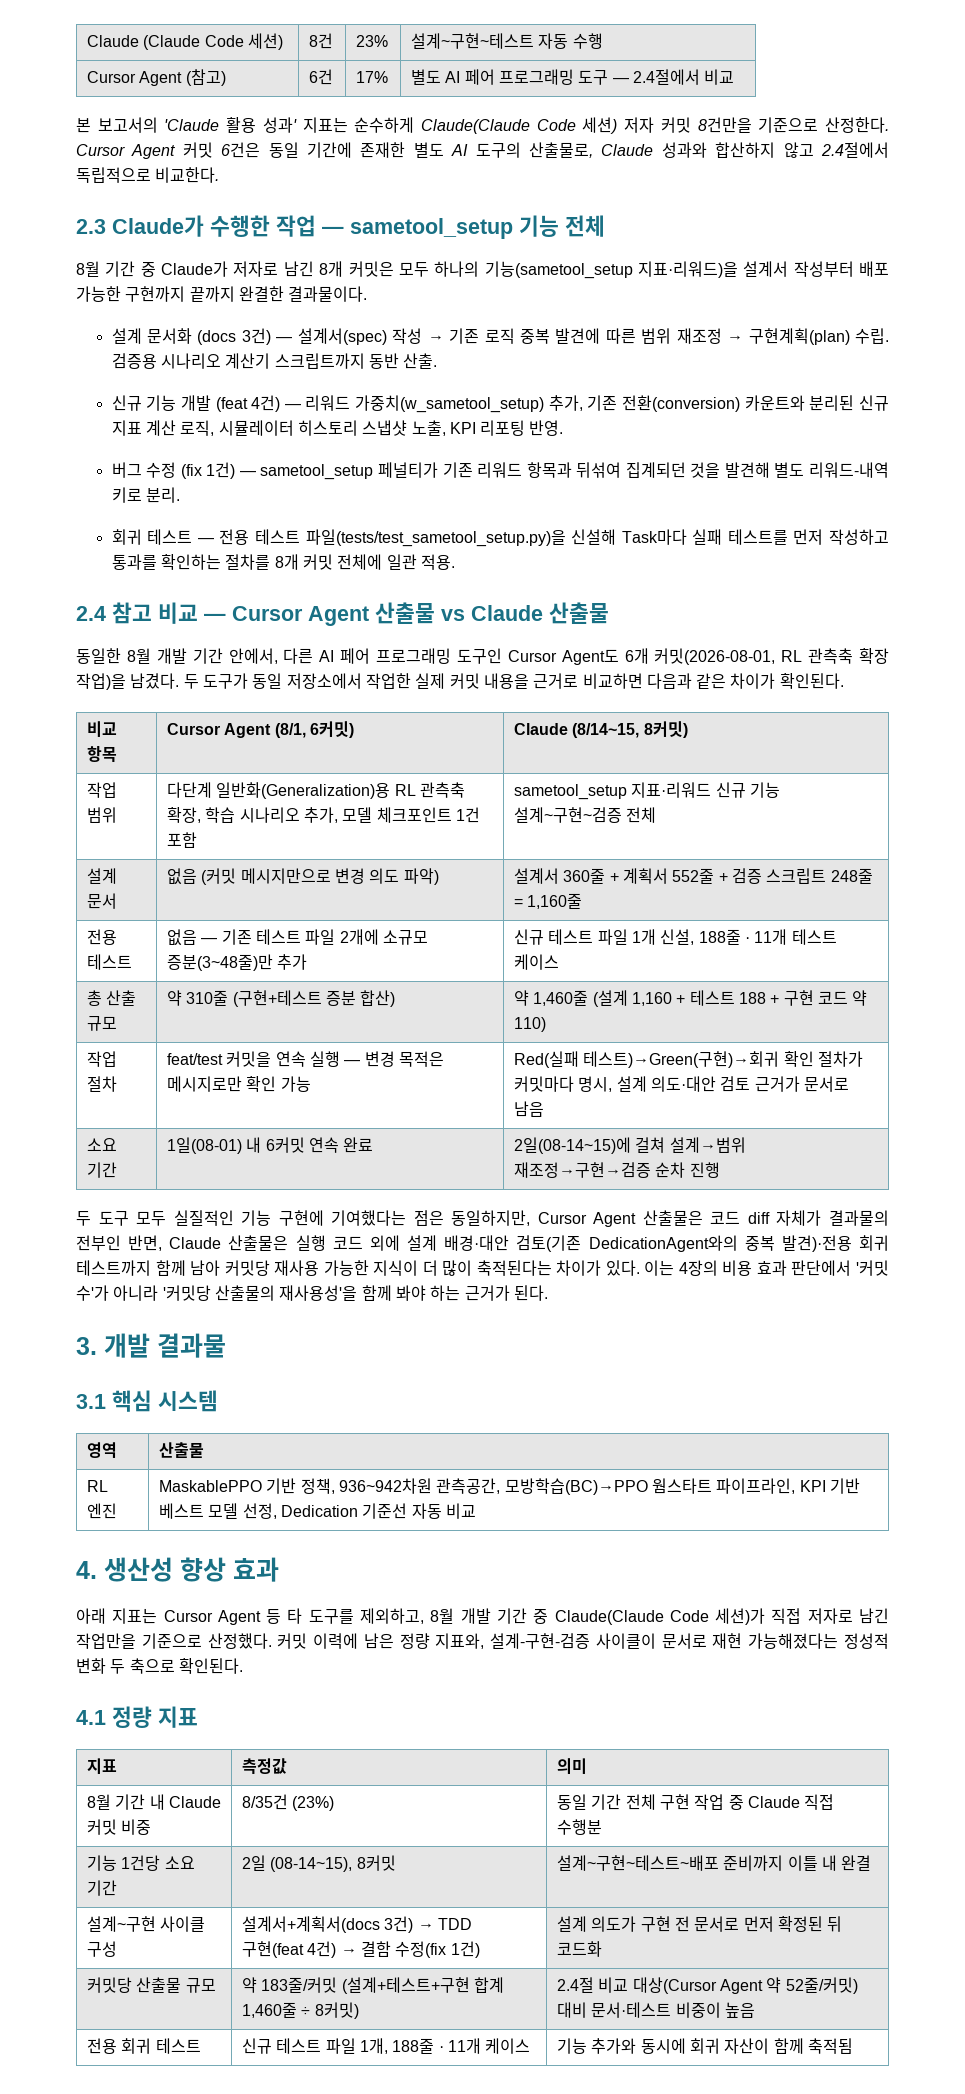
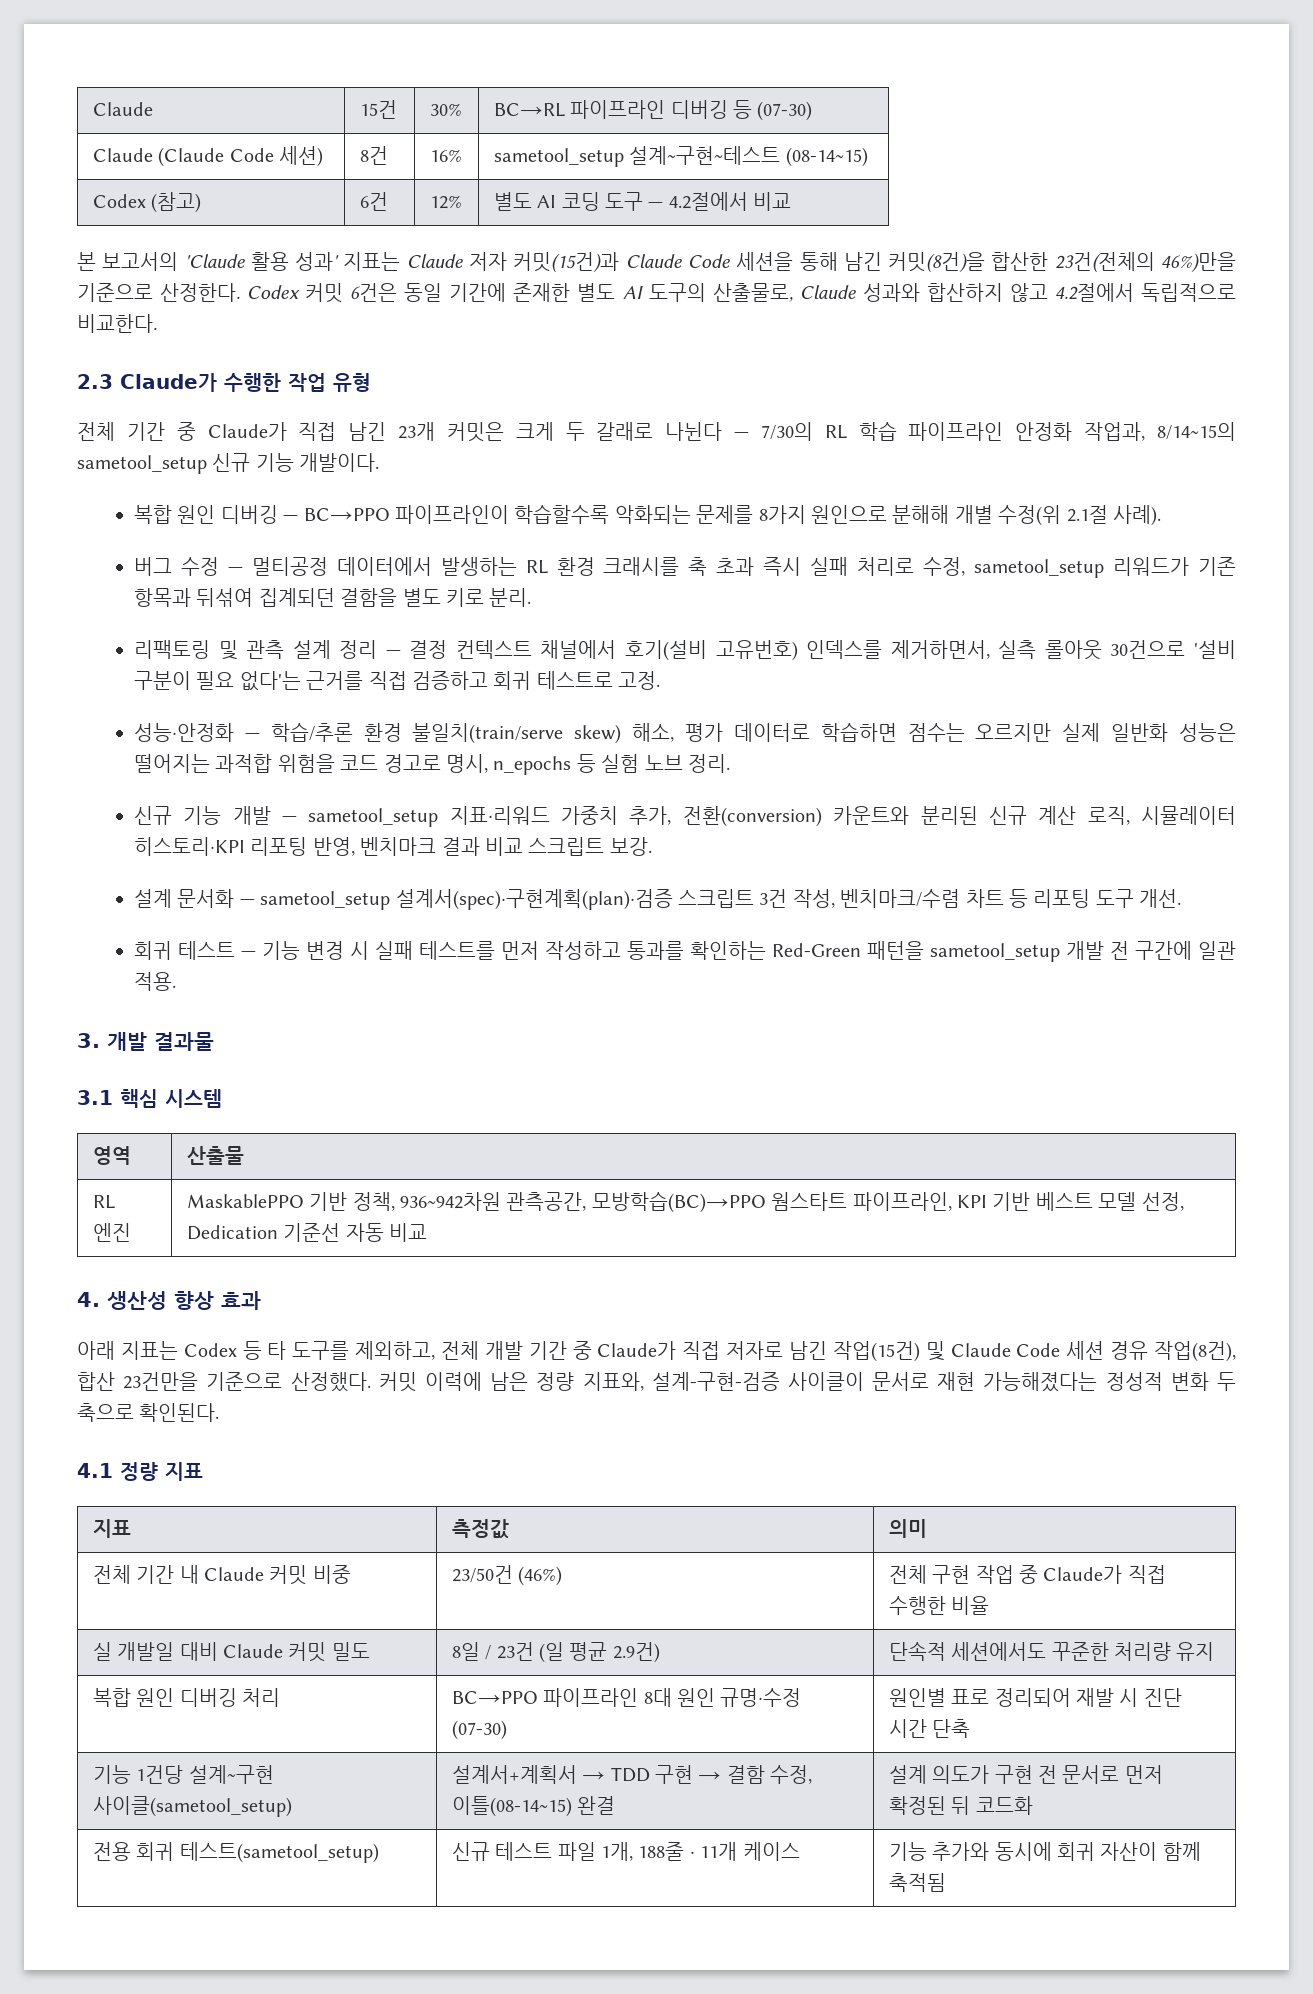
- Claude (Claude Code 세션) | 8건 | 23% | 설계~구현~테스트 자동 수행
- Cursor Agent (참고) | 6건 | 17% | 별도 AI 페어 프로그래밍 도구 — 2.4절에서 비교
+ Claude | 15건 | 30% | BC→RL 파이프라인 디버깅 등 (07-30)
+ Claude (Claude Code 세션) | 8건 | 16% | sametool_setup 설계~구현~테스트 (08-14~15)
+ Codex (참고) | 6건 | 12% | 별도 AI 코딩 도구 — 4.2절에서 비교
- 본 보고서의 'Claude 활용 성과' 지표는 순수하게 Claude(Claude Code 세션) 저자 커밋 8건만을 기준으로 산정한다. Cursor Agent 커밋 6건은 동일 기간에 존재한 별도 AI 도구의 산출물로, Claude 성과와 합산하지 않고 2.4절에서 독립적으로 비교한다.
+ 본 보고서의 'Claude 활용 성과' 지표는 Claude 저자 커밋(15건)과 Claude Code 세션을 통해 남긴 커밋(8건)을 합산한 23건(전체의 46%)만을 기준으로 산정한다. Codex 커밋 6건은 동일 기간에 존재한 별도 AI 도구의 산출물로, Claude 성과와 합산하지 않고 4.2절에서 독립적으로 비교한다.
- 2.3 Claude가 수행한 작업 — sametool_setup 기능 전체
- 8월 기간 중 Claude가 저자로 남긴 8개 커밋은 모두 하나의 기능(sametool_setup 지표·리워드)을 설계서 작성부터 배포 가능한 구현까지 끝까지 완결한 결과물이다.
- 설계 문서화 (docs 3건) — 설계서(spec) 작성 → 기존 로직 중복 발견에 따른 범위 재조정 → 구현계획(plan) 수립. 검증용 시나리오 계산기 스크립트까지 동반 산출.
- 신규 기능 개발 (feat 4건) — 리워드 가중치(w_sametool_setup) 추가, 기존 전환(conversion) 카운트와 분리된 신규 지표 계산 로직, 시뮬레이터 히스토리 스냅샷 노출, KPI 리포팅 반영.
- 버그 수정 (fix 1건) — sametool_setup 페널티가 기존 리워드 항목과 뒤섞여 집계되던 것을 발견해 별도 리워드-내역 키로 분리.
- 회귀 테스트 — 전용 테스트 파일(tests/test_sametool_setup.py)을 신설해 Task마다 실패 테스트를 먼저 작성하고 통과를 확인하는 절차를 8개 커밋 전체에 일관 적용.
- 2.4 참고 비교 — Cursor Agent 산출물 vs Claude 산출물
- 동일한 8월 개발 기간 안에서, 다른 AI 페어 프로그래밍 도구인 Cursor Agent도 6개 커밋(2026-08-01, RL 관측축 확장 작업)을 남겼다. 두 도구가 동일 저장소에서 작업한 실제 커밋 내용을 근거로 비교하면 다음과 같은 차이가 확인된다.
- 비교 항목 | Cursor Agent (8/1, 6커밋) | Claude (8/14~15, 8커밋)
- 작업 범위 | 다단계 일반화(Generalization)용 RL 관측축 확장, 학습 시나리오 추가, 모델 체크포인트 1건 포함 | sametool_setup 지표·리워드 신규 기능 설계~구현~검증 전체
- 설계 문서 | 없음 (커밋 메시지만으로 변경 의도 파악) | 설계서 360줄 + 계획서 552줄 + 검증 스크립트 248줄 = 1,160줄
- 전용 테스트 | 없음 — 기존 테스트 파일 2개에 소규모 증분(3~48줄)만 추가 | 신규 테스트 파일 1개 신설, 188줄 · 11개 테스트 케이스
- 총 산출 규모 | 약 310줄 (구현+테스트 증분 합산) | 약 1,460줄 (설계 1,160 + 테스트 188 + 구현 코드 약 110)
- 작업 절차 | feat/test 커밋을 연속 실행 — 변경 목적은 메시지로만 확인 가능 | Red(실패 테스트)→Green(구현)→회귀 확인 절차가 커밋마다 명시, 설계 의도·대안 검토 근거가 문서로 남음
- 소요 기간 | 1일(08-01) 내 6커밋 연속 완료 | 2일(08-14~15)에 걸쳐 설계→범위 재조정→구현→검증 순차 진행
- 두 도구 모두 실질적인 기능 구현에 기여했다는 점은 동일하지만, Cursor Agent 산출물은 코드 diff 자체가 결과물의 전부인 반면, Claude 산출물은 실행 코드 외에 설계 배경·대안 검토(기존 DedicationAgent와의 중복 발견)·전용 회귀 테스트까지 함께 남아 커밋당 재사용 가능한 지식이 더 많이 축적된다는 차이가 있다. 이는 4장의 비용 효과 판단에서 '커밋 수'가 아니라 '커밋당 산출물의 재사용성'을 함께 봐야 하는 근거가 된다.
+ 2.3 Claude가 수행한 작업 유형
+ 전체 기간 중 Claude가 직접 남긴 23개 커밋은 크게 두 갈래로 나뉜다 — 7/30의 RL 학습 파이프라인 안정화 작업과, 8/14~15의 sametool_setup 신규 기능 개발이다.
+ 복합 원인 디버깅 — BC→PPO 파이프라인이 학습할수록 악화되는 문제를 8가지 원인으로 분해해 개별 수정(위 2.1절 사례).
+ 버그 수정 — 멀티공정 데이터에서 발생하는 RL 환경 크래시를 축 초과 즉시 실패 처리로 수정, sametool_setup 리워드가 기존 항목과 뒤섞여 집계되던 결함을 별도 키로 분리.
+ 리팩토링 및 관측 설계 정리 — 결정 컨텍스트 채널에서 호기(설비 고유번호) 인덱스를 제거하면서, 실측 롤아웃 30건으로 '설비 구분이 필요 없다'는 근거를 직접 검증하고 회귀 테스트로 고정.
+ 성능·안정화 — 학습/추론 환경 불일치(train/serve skew) 해소, 평가 데이터로 학습하면 점수는 오르지만 실제 일반화 성능은 떨어지는 과적합 위험을 코드 경고로 명시, n_epochs 등 실험 노브 정리.
+ 신규 기능 개발 — sametool_setup 지표·리워드 가중치 추가, 전환(conversion) 카운트와 분리된 신규 계산 로직, 시뮬레이터 히스토리·KPI 리포팅 반영, 벤치마크 결과 비교 스크립트 보강.
+ 설계 문서화 — sametool_setup 설계서(spec)·구현계획(plan)·검증 스크립트 3건 작성, 벤치마크/수렴 차트 등 리포팅 도구 개선.
+ 회귀 테스트 — 기능 변경 시 실패 테스트를 먼저 작성하고 통과를 확인하는 Red-Green 패턴을 sametool_setup 개발 전 구간에 일관 적용.
- 아래 지표는 Cursor Agent 등 타 도구를 제외하고, 8월 개발 기간 중 Claude(Claude Code 세션)가 직접 저자로 남긴 작업만을 기준으로 산정했다.
+ 아래 지표는 Codex 등 타 도구를 제외하고, 전체 개발 기간 중 Claude가 직접 저자로 남긴 작업(15건) 및 Claude Code 세션 경유 작업(8건), 합산 23건만을 기준으로 산정했다.
- 8월 기간 내 Claude 커밋 비중 | 8/35건 (23%) | 동일 기간 전체 구현 작업 중 Claude 직접 수행분
- 기능 1건당 소요 기간 | 2일 (08-14~15), 8커밋 | 설계~구현~테스트~배포 준비까지 이틀 내 완결
- 설계~구현 사이클 구성 | 설계서+계획서(docs 3건) → TDD 구현(feat 4건) → 결함 수정(fix 1건) | 설계 의도가 구현 전 문서로 먼저 확정된 뒤 코드화
+ 전체 기간 내 Claude 커밋 비중 | 23/50건 (46%) | 전체 구현 작업 중 Claude가 직접 수행한 비율
+ 실 개발일 대비 Claude 커밋 밀도 | 8일 / 23건 (일 평균 2.9건) | 단속적 세션에서도 꾸준한 처리량 유지
+ 복합 원인 디버깅 처리 | BC→PPO 파이프라인 8대 원인 규명·수정 (07-30) | 원인별 표로 정리되어 재발 시 진단 시간 단축
+ 기능 1건당 설계~구현 사이클(sametool_setup) | 설계서+계획서 → TDD 구현 → 결함 수정, 이틀(08-14~15) 완결 | 설계 의도가 구현 전 문서로 먼저 확정된 뒤 코드화
- 커밋당 산출물 규모 | 약 183줄/커밋 (설계+테스트+구현 합계 1,460줄 ÷ 8커밋) | 2.4절 비교 대상(Cursor Agent 약 52줄/커밋) 대비 문서·테스트 비중이 높음
- 전용 회귀 테스트 | 신규 테스트 파일 1개, 188줄 · 11개 케이스 | 기능 추가와 동시에 회귀 자산이 함께 축적됨
+ 전용 회귀 테스트(sametool_setup) | 신규 테스트 파일 1개, 188줄 · 11개 케이스 | 기능 추가와 동시에 회귀 자산이 함께 축적됨

